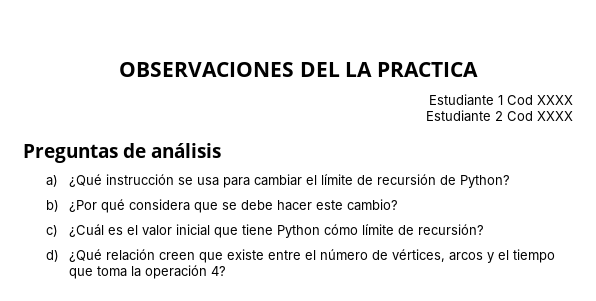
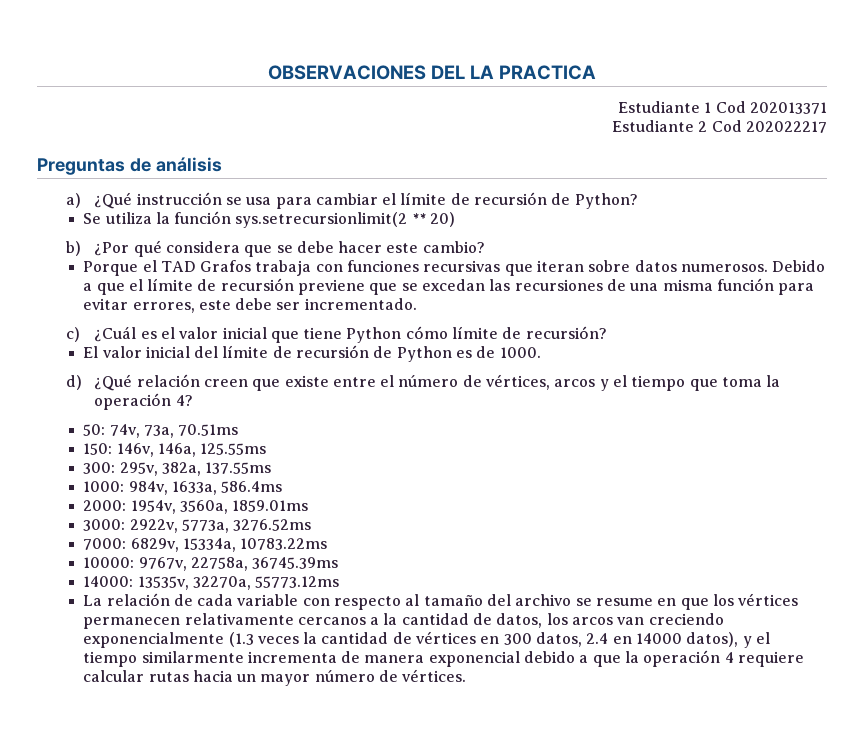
- Estudiante 1 Cod XXXX
+ Estudiante 1 Cod 202013371
- Estudiante 2 Cod XXXX
+ Estudiante 2 Cod 202022217
+ Se utiliza la función sys.setrecursionlimit(2 ** 20)
+ Porque el TAD Grafos trabaja con funciones recursivas que iteran sobre datos numerosos. Debido a que el límite de recursión previene que se excedan las recursiones de una misma función para evitar errores, este debe ser incrementado.
+ El valor inicial del límite de recursión de Python es de 1000.
+ 50: 74v, 73a, 70.51ms
+ 150: 146v, 146a, 125.55ms
+ 300: 295v, 382a, 137.55ms
+ 1000: 984v, 1633a, 586.4ms
+ 2000: 1954v, 3560a, 1859.01ms
+ 3000: 2922v, 5773a, 3276.52ms
+ 7000: 6829v, 15334a, 10783.22ms
+ 10000: 9767v, 22758a, 36745.39ms
+ 14000: 13535v, 32270a, 55773.12ms
+ La relación de cada variable con respecto al tamaño del archivo se resume en que los vértices permanecen relativamente cercanos a la cantidad de datos, los arcos van creciendo exponencialmente (1.3 veces la cantidad de vértices en 300 datos, 2.4 en 14000 datos), y el tiempo similarmente incrementa de manera exponencial debido a que la operación 4 requiere calcular rutas hacia un mayor número de vértices.

